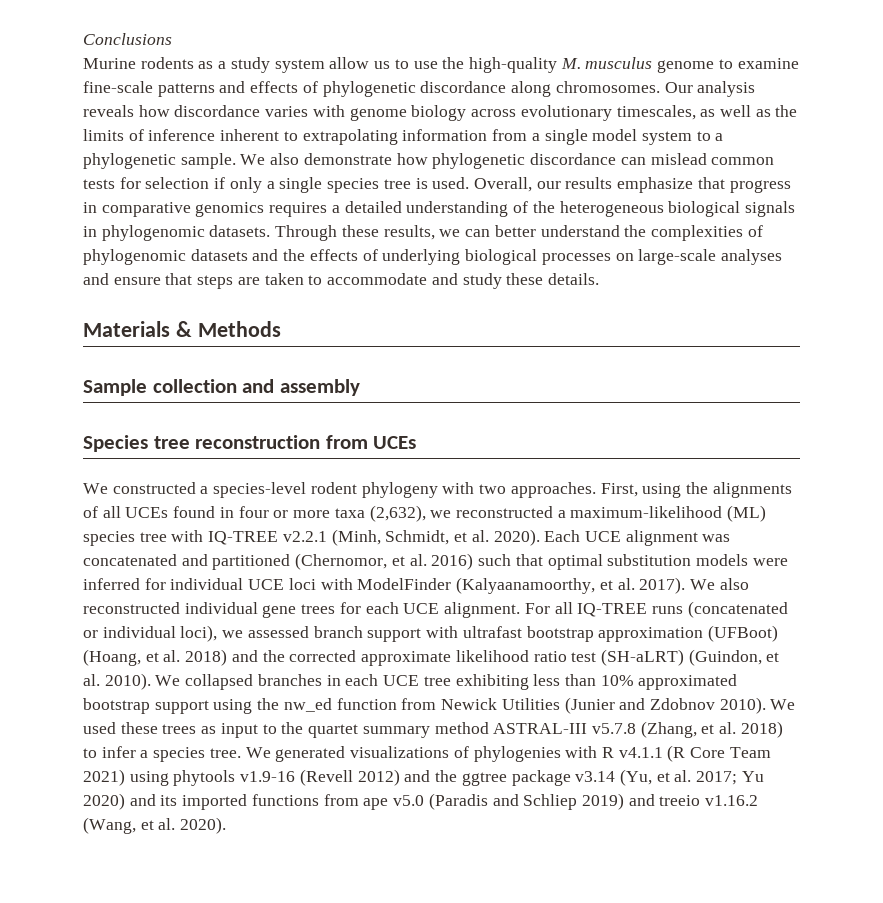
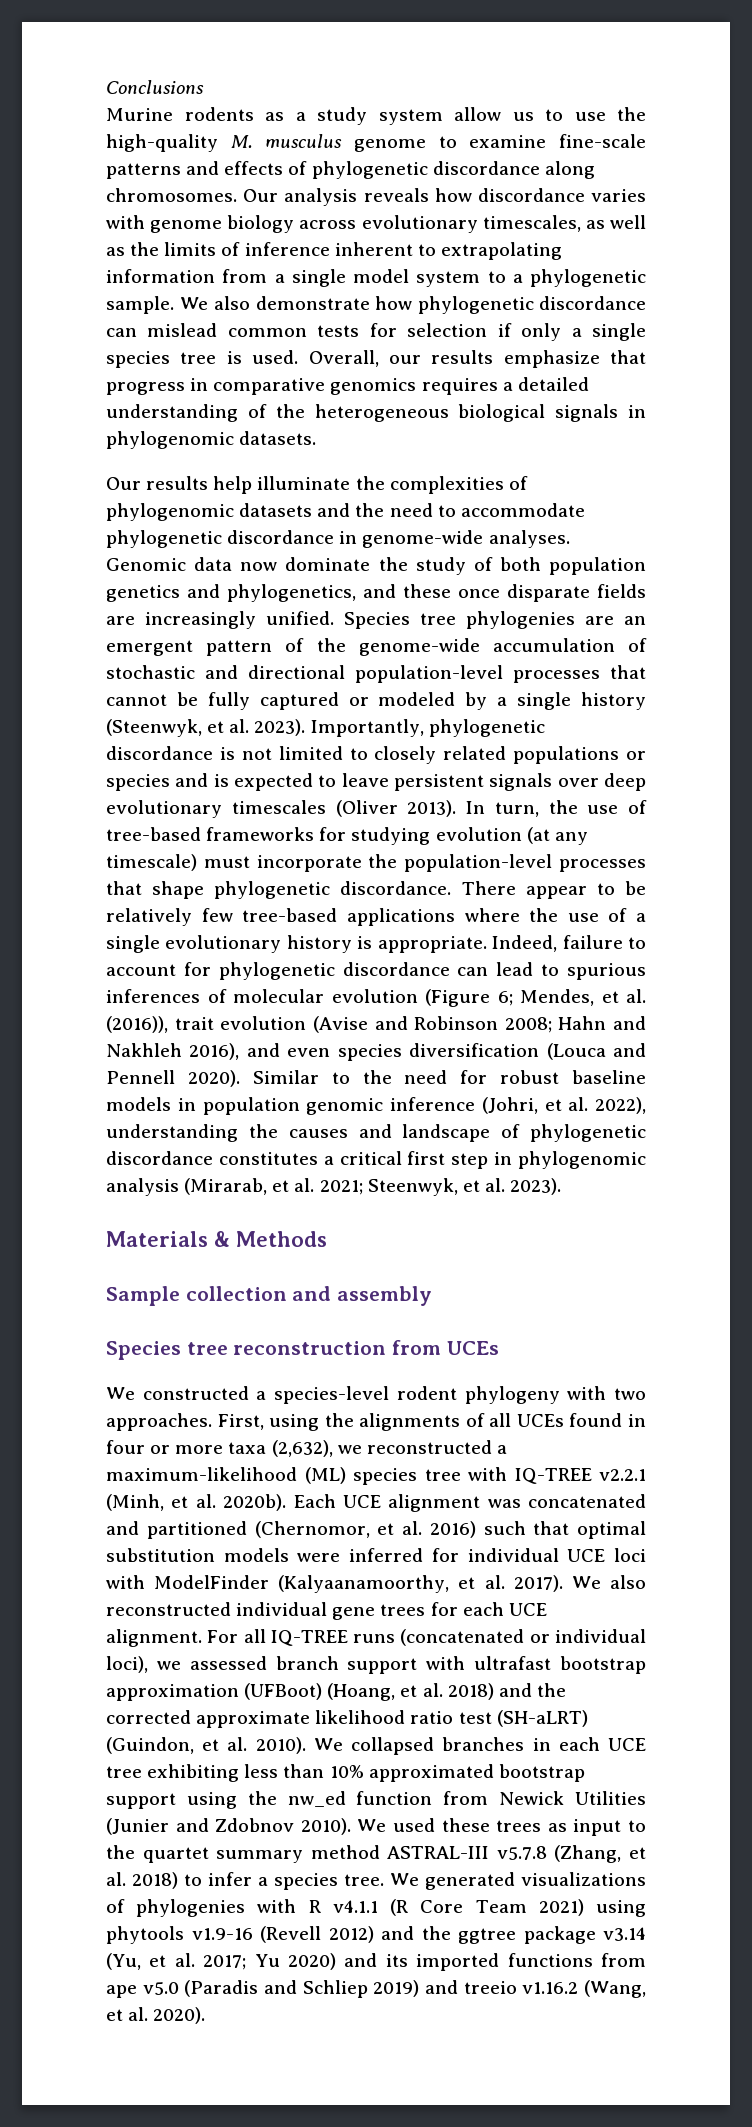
- Overall, our results emphasize that progress in comparative genomics requires a detailed understanding of the heterogeneous biological signals in phylogenomic datasets. Through these results, we can better understand the complexities of phylogenomic datasets and the effects of underlying biological processes on large-scale analyses and ensure that steps are taken to accommodate and study these details.
+ Overall, our results emphasize that progress in comparative genomics requires a detailed understanding of the heterogeneous biological signals in phylogenomic datasets.
+ Our results help illuminate the complexities of phylogenomic datasets and the need to accommodate phylogenetic discordance in genome-wide analyses. Genomic data now dominate the study of both population genetics and phylogenetics, and these once disparate fields are increasingly unified. Species tree phylogenies are an emergent pattern of the genome-wide accumulation of stochastic and directional population-level processes that cannot be fully captured or modeled by a single history (Steenwyk, et al. 2023). Importantly, phylogenetic discordance is not limited to closely related populations or species and is expected to leave persistent signals over deep evolutionary timescales (Oliver 2013). In turn, the use of tree-based frameworks for studying evolution (at any timescale) must incorporate the population-level processes that shape phylogenetic discordance. There appear to be relatively few tree-based applications where the use of a single evolutionary history is appropriate. Indeed, failure to account for phylogenetic discordance can lead to spurious inferences of molecular evolution (Figure 6; Mendes, et al. (2016)), trait evolution (Avise and Robinson 2008; Hahn and Nakhleh 2016), and even species diversification (Louca and Pennell 2020). Similar to the need for robust baseline models in population genomic inference (Johri, et al. 2022), understanding the causes and landscape of phylogenetic discordance constitutes a critical first step in phylogenomic analysis (Mirarab, et al. 2021; Steenwyk, et al. 2023).
- First, using the alignments of all UCEs found in four or more taxa (2,632), we reconstructed a maximum-likelihood (ML) species tree with IQ-TREE v2.2.1 (Minh, Schmidt, et al. 2020).
+ First, using the alignments of all UCEs found in four or more taxa (2,632), we reconstructed a maximum-likelihood (ML) species tree with IQ-TREE v2.2.1 (Minh, et al. 2020b).

